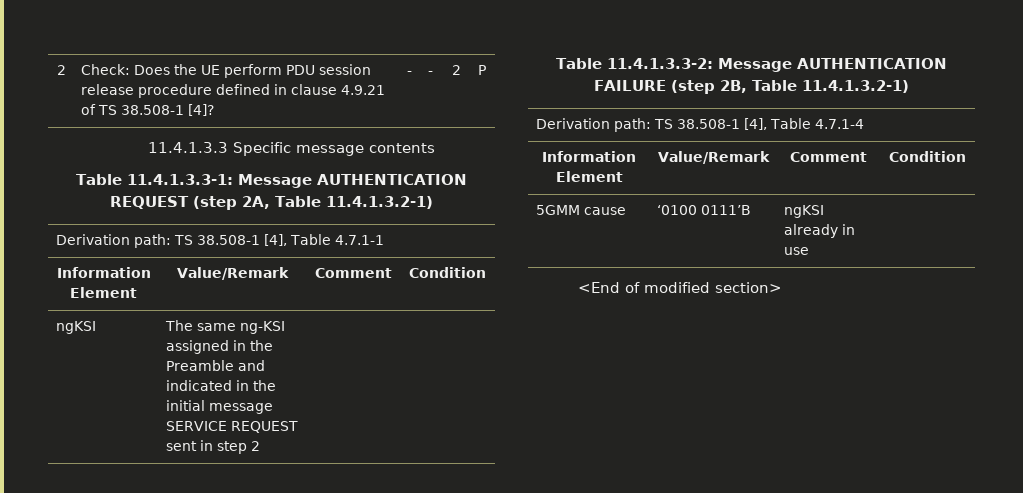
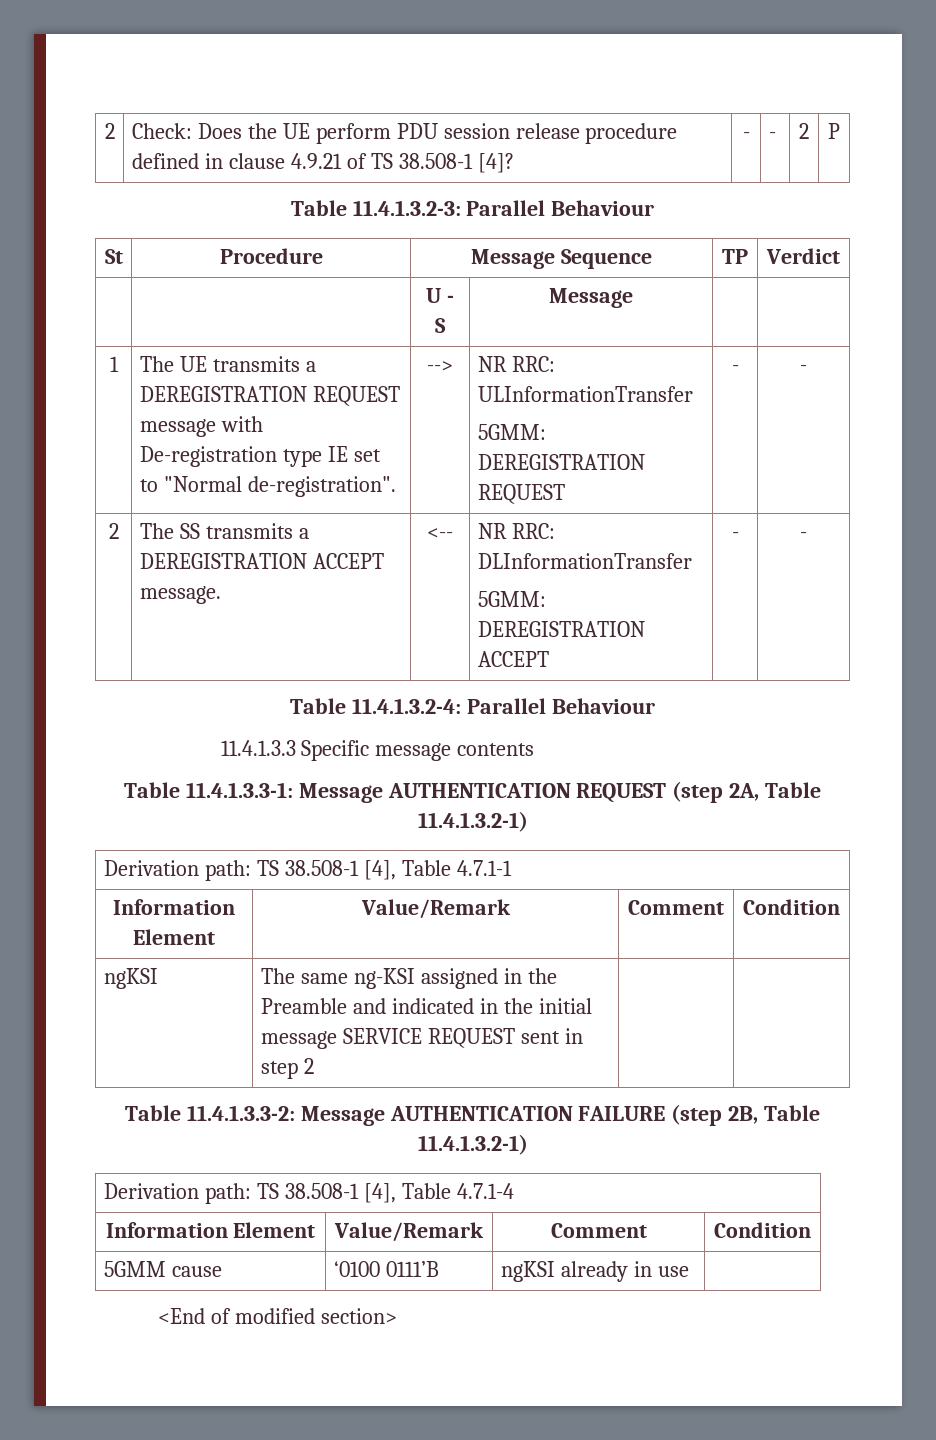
+ Table 11.4.1.3.2-3: Parallel Behaviour
+ St | Procedure | Message Sequence | TP | Verdict
+ | | U - S | Message | |
+ 1 | The UE transmits a DEREGISTRATION REQUEST message with De-registration type IE set to "Normal de-registration". | --> | NR RRC: ULInformationTransfer
+ 5GMM: DEREGISTRATION REQUEST | - | -
+ 2 | The SS transmits a DEREGISTRATION ACCEPT message. | <-- | NR RRC: DLInformationTransfer
+ 5GMM: DEREGISTRATION ACCEPT | - | -
+ Table 11.4.1.3.2-4: Parallel Behaviour

